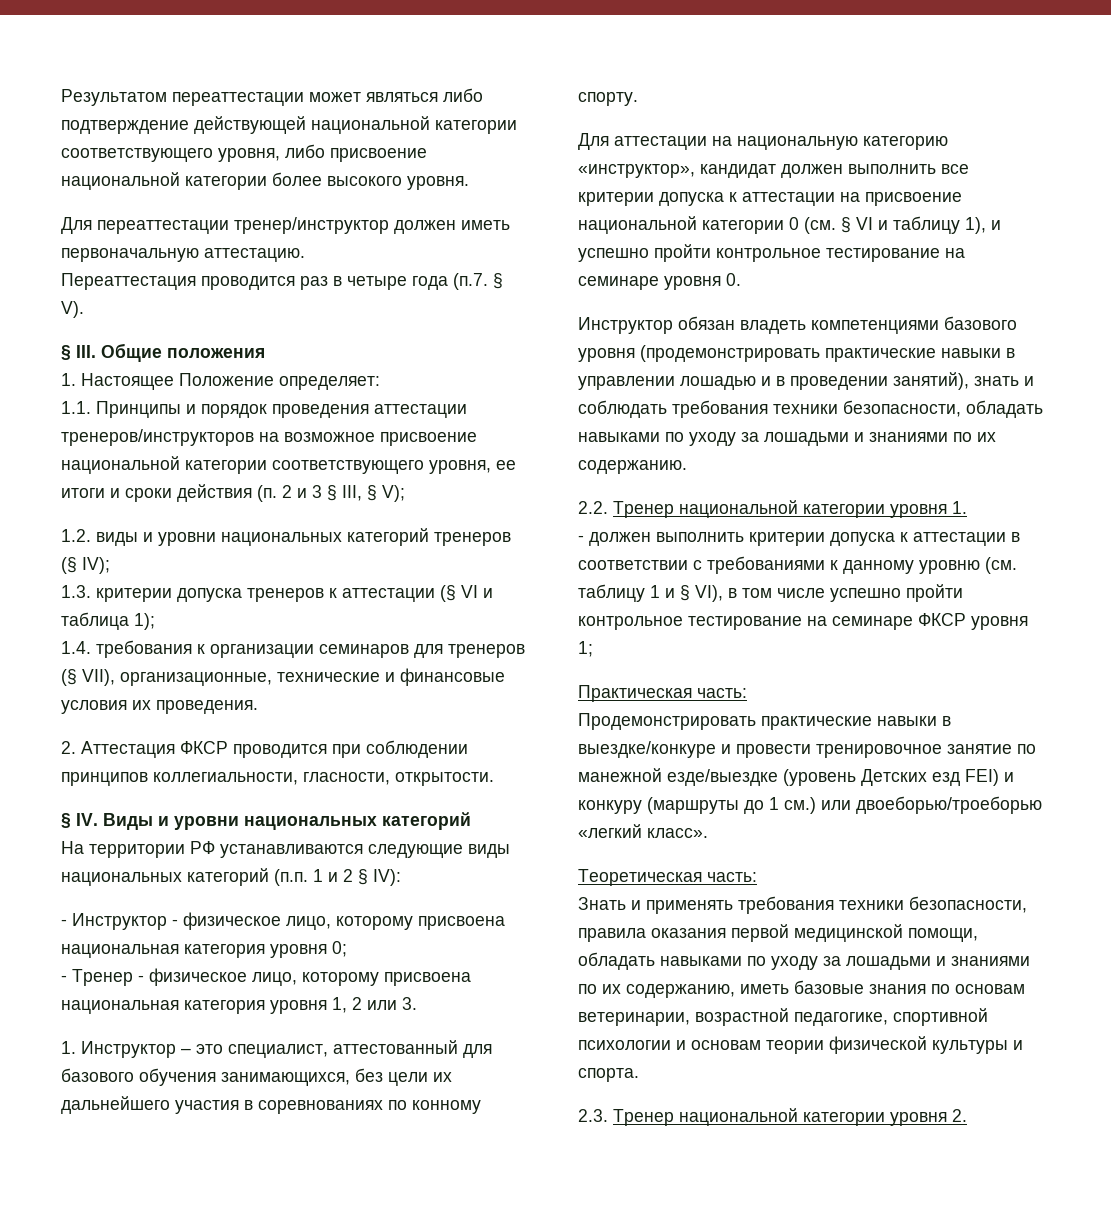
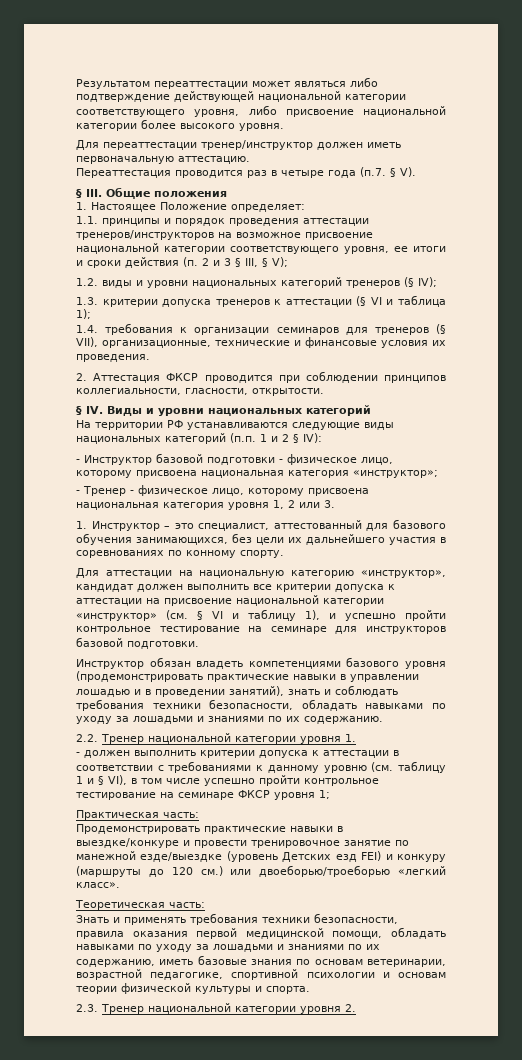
- 1.1. Принципы и порядок проведения аттестации тренеров/инструкторов на возможное присвоение национальной категории соответствующего уровня, ее итоги и сроки действия (п. 2 и 3 § III, § V);
+ 1.1. принципы и порядок проведения аттестации тренеров/инструкторов на возможное присвоение национальной категории соответствующего уровня, ее итоги и сроки действия (п. 2 и 3 § III, § V);
- - Инструктор - физическое лицо, которому присвоена национальная категория уровня 0;
+ - Инструктор базовой подготовки - физическое лицо, которому присвоена национальная категория «инструктор»;
- Для аттестации на национальную категорию «инструктор», кандидат должен выполнить все критерии допуска к аттестации на присвоение национальной категории 0 (см. § VI и таблицу 1), и успешно пройти контрольное тестирование на семинаре уровня 0.
+ Для аттестации на национальную категорию «инструктор», кандидат должен выполнить все критерии допуска к аттестации на присвоение национальной категории «инструктор» (см. § VI и таблицу 1), и успешно пройти контрольное тестирование на семинаре для инструкторов базовой подготовки.
- Продемонстрировать практические навыки в выездке/конкуре и провести тренировочное занятие по манежной езде/выездке (уровень Детских езд FEI) и конкуру (маршруты до 1 см.) или двоеборью/троеборью «легкий класс».
+ Продемонстрировать практические навыки в выездке/конкуре и провести тренировочное занятие по манежной езде/выездке (уровень Детских езд FEI) и конкуру (маршруты до 120 см.) или двоеборью/троеборью «легкий класс».

